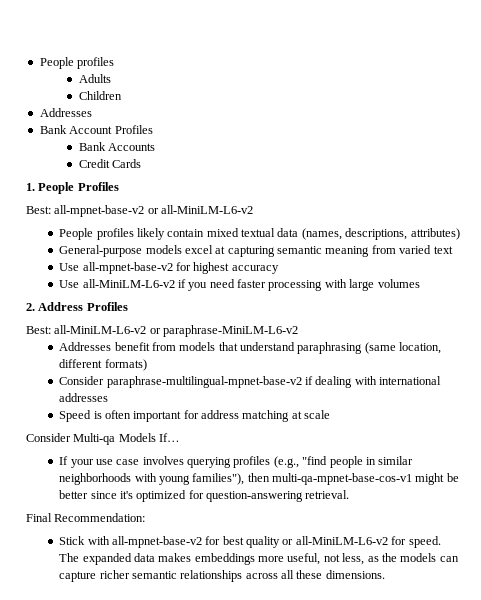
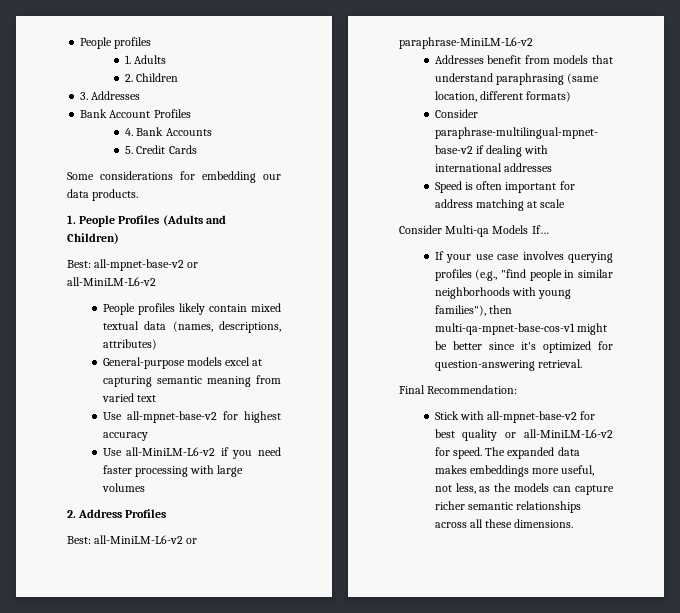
- Adults
+ 1. Adults
- Children
- Addresses
+ 2. Children
+ 3. Addresses
- Bank Accounts
+ 4. Bank Accounts
- Credit Cards
+ 5. Credit Cards
+ Some considerations for embedding our data products.
- 1. People Profiles
+ 1. People Profiles (Adults and Children)

